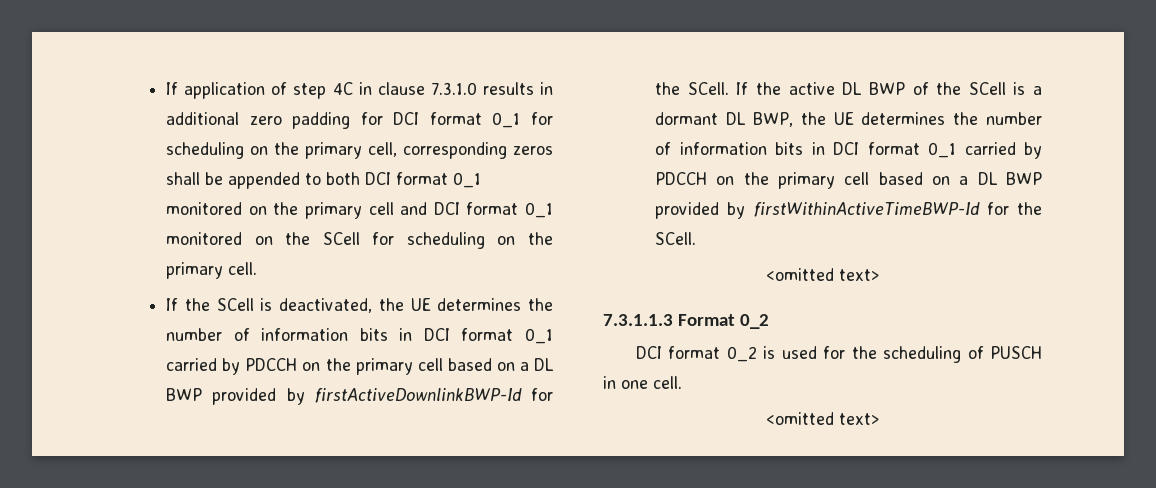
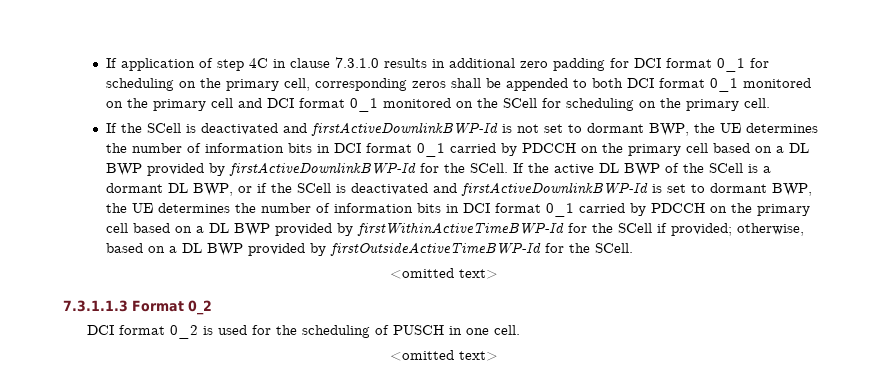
- If the SCell is deactivated, the UE determines the number of information bits in DCI format 0_1 carried by PDCCH on the primary cell based on a DL BWP provided by firstActiveDownlinkBWP-Id for the SCell.
+ If the SCell is deactivated and firstActiveDownlinkBWP-Id is not set to dormant BWP, the UE determines the number of information bits in DCI format 0_1 carried by PDCCH on the primary cell based on a DL BWP provided by firstActiveDownlinkBWP-Id for the SCell.
- If the active DL BWP of the SCell is a dormant DL BWP, the UE determines the number of information bits in DCI format 0_1 carried by PDCCH on the primary cell based on a DL BWP provided by firstWithinActiveTimeBWP-Id for the SCell.
+ If the active DL BWP of the SCell is a dormant DL BWP, or if the SCell is deactivated and firstActiveDownlinkBWP-Id is set to dormant BWP, the UE determines the number of information bits in DCI format 0_1 carried by PDCCH on the primary cell based on a DL BWP provided by firstWithinActiveTimeBWP-Id for the SCell if provided; otherwise, based on a DL BWP provided by firstOutsideActiveTimeBWP-Id for the SCell.

